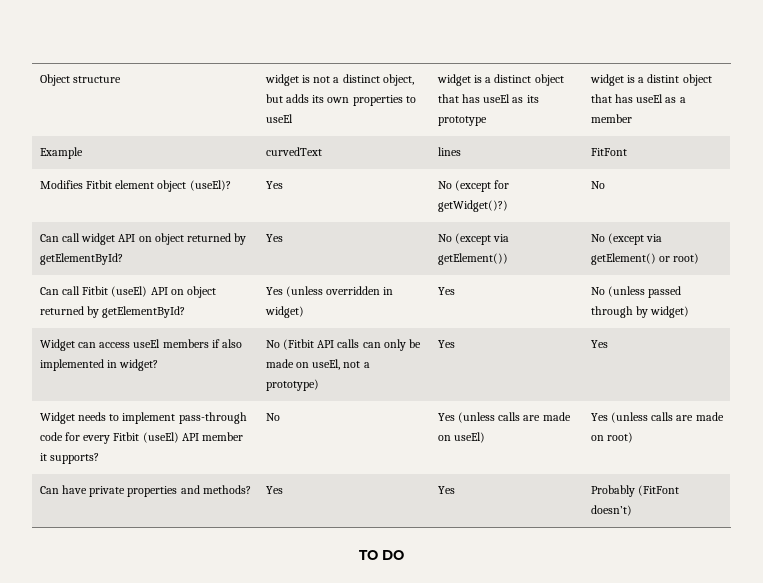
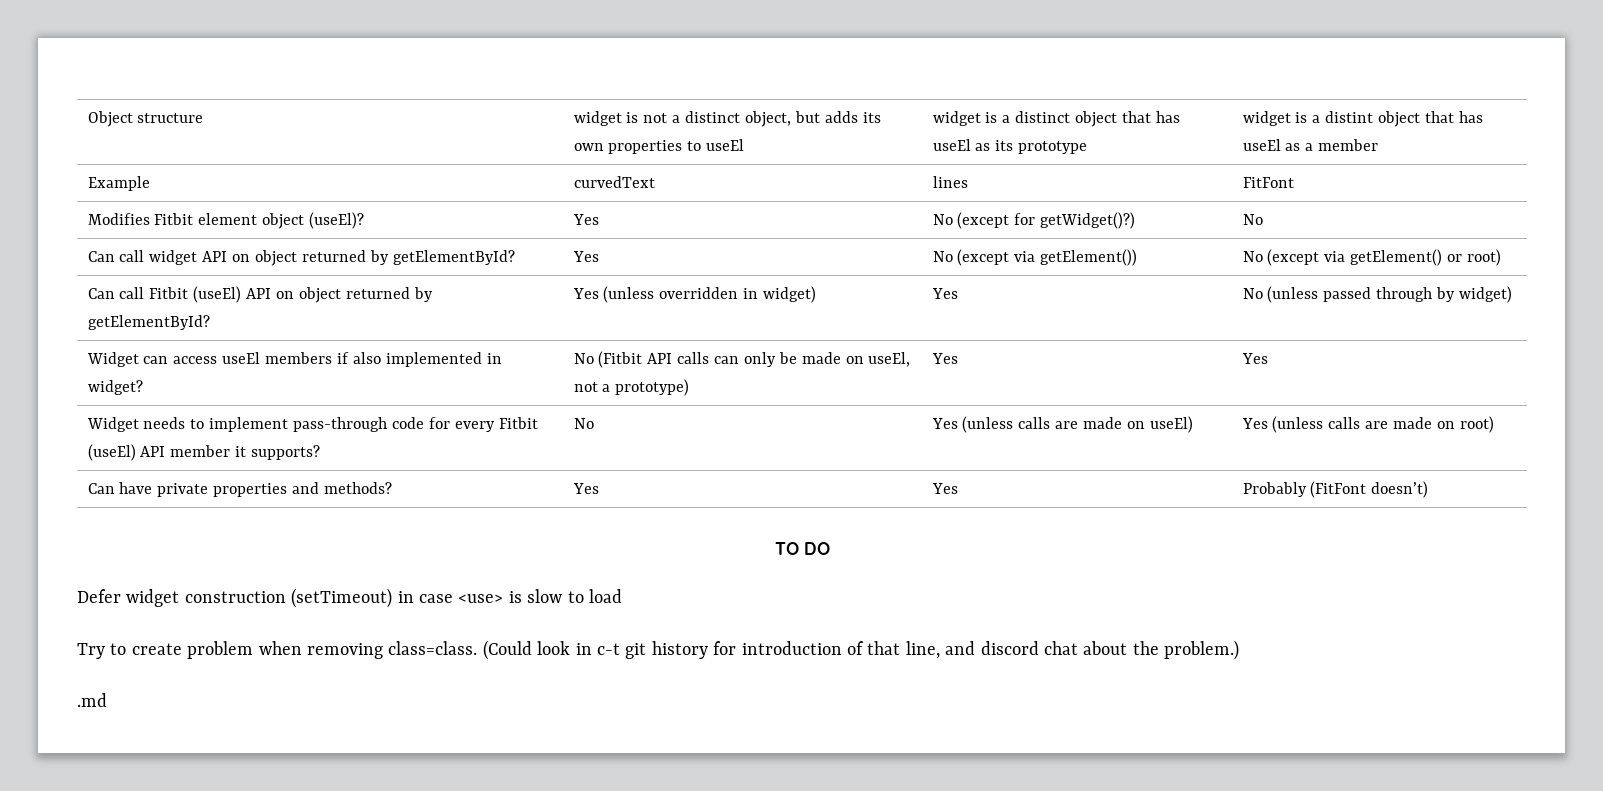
+ Defer widget construction (setTimeout) in case <use> is slow to load
+ Try to create problem when removing class=class. (Could look in c-t git history for introduction of that line, and discord chat about the problem.)
+ .md

